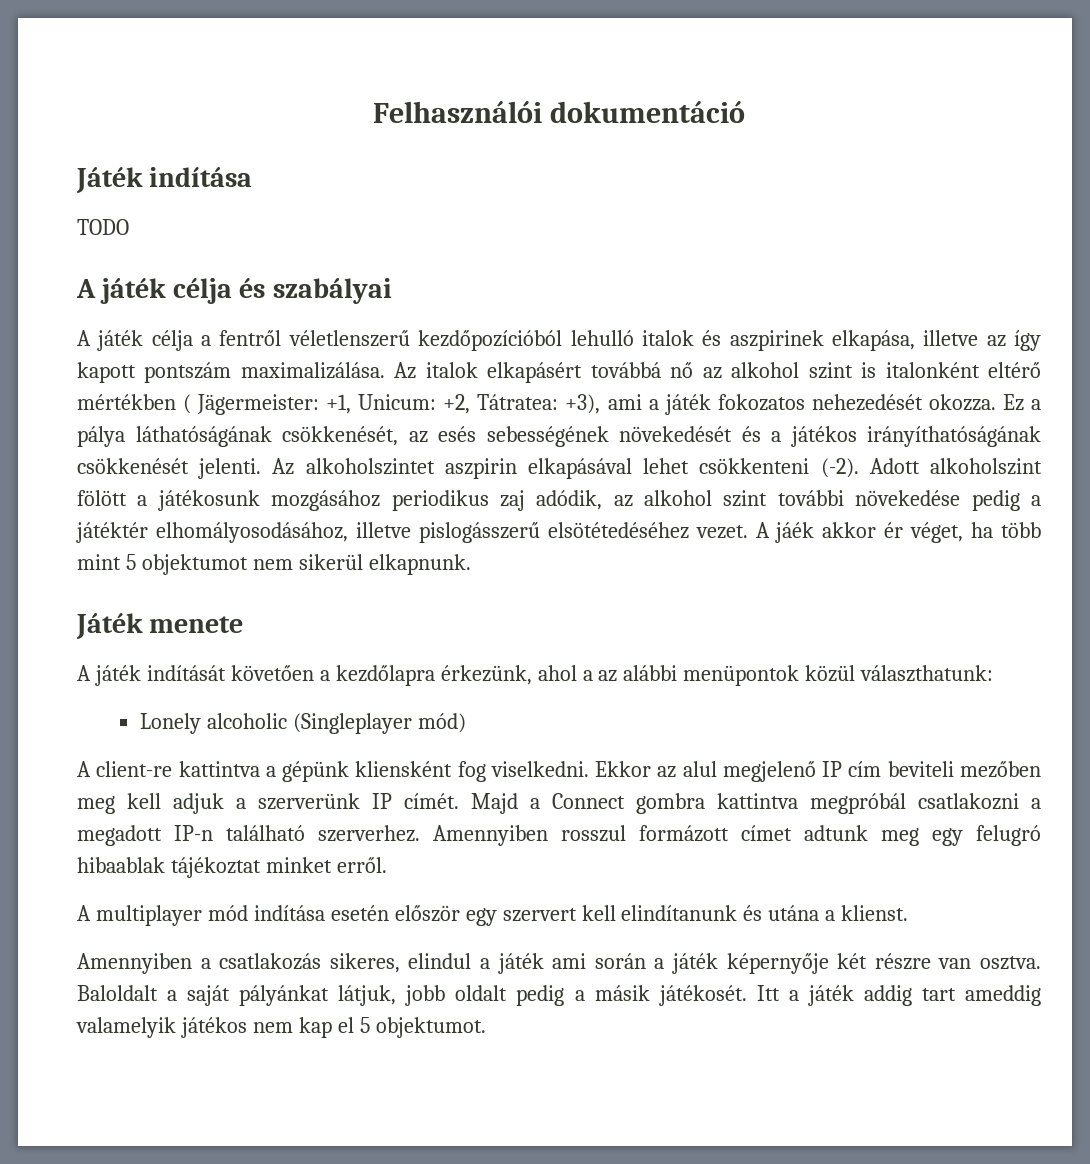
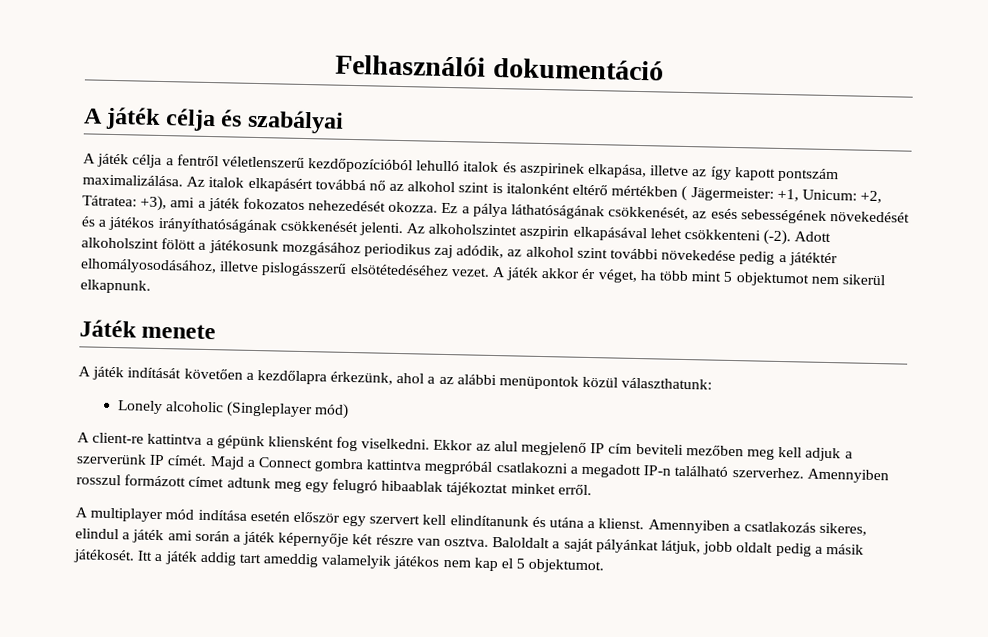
- Játék indítása
- TODO
- A jáék akkor ér véget, ha több mint 5 objektumot nem sikerül elkapnunk.
+ A játék akkor ér véget, ha több mint 5 objektumot nem sikerül elkapnunk.
- A multiplayer mód indítása esetén először egy szervert kell elindítanunk és utána a klienst.
- Amennyiben a csatlakozás sikeres, elindul a játék ami során a játék képernyője két részre van osztva.
+ A multiplayer mód indítása esetén először egy szervert kell elindítanunk és utána a klienst. Amennyiben a csatlakozás sikeres, elindul a játék ami során a játék képernyője két részre van osztva.

